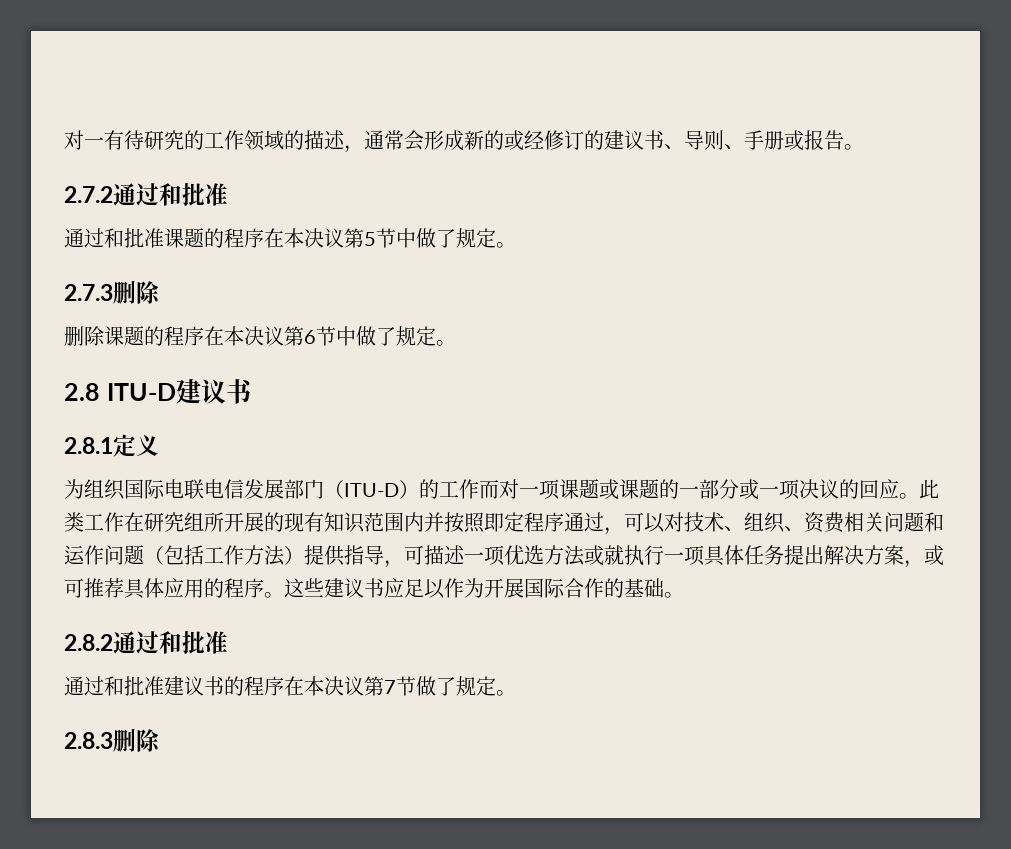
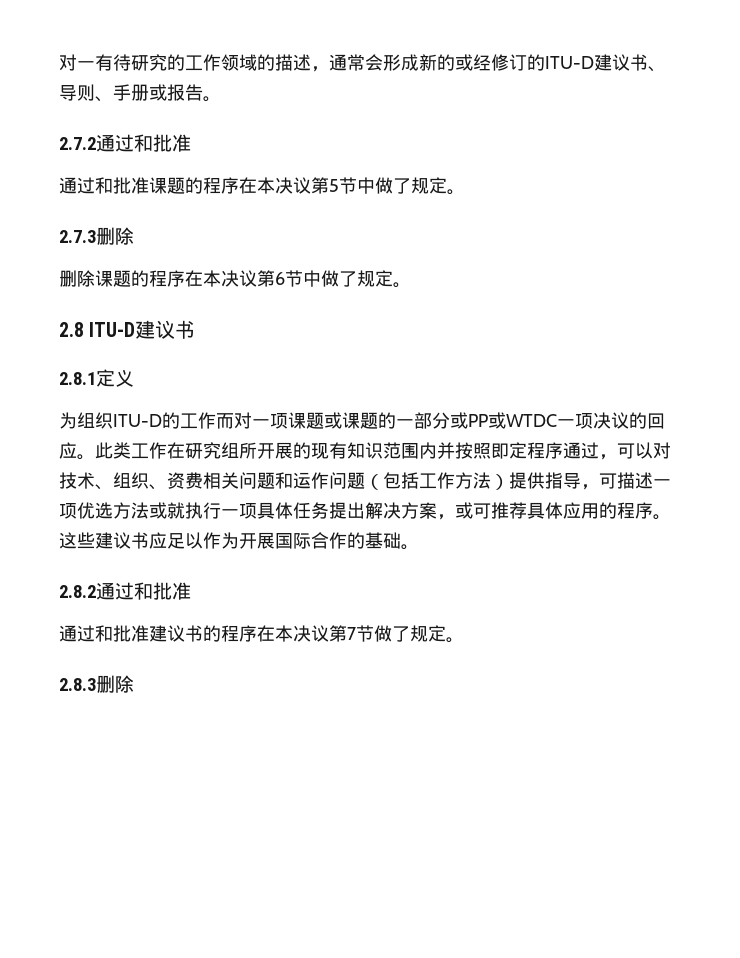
- 对一有待研究的工作领域的描述，通常会形成新的或经修订的建议书、导则、手册或报告。
+ 对一有待研究的工作领域的描述，通常会形成新的或经修订的ITU-D建议书、导则、手册或报告。
- 为组织国际电联电信发展部门（ITU-D）的工作而对一项课题或课题的一部分或一项决议的回应。
+ 为组织ITU-D的工作而对一项课题或课题的一部分或PP或WTDC一项决议的回应。

